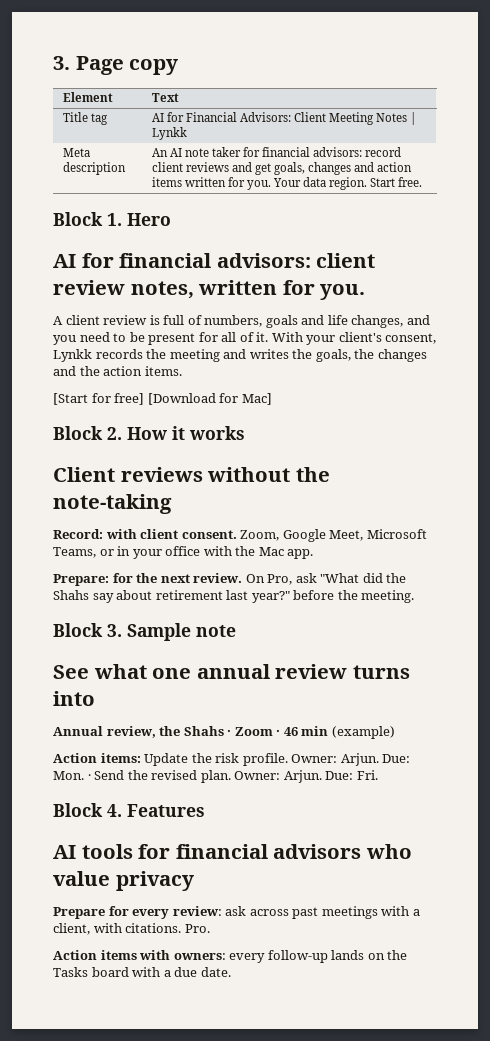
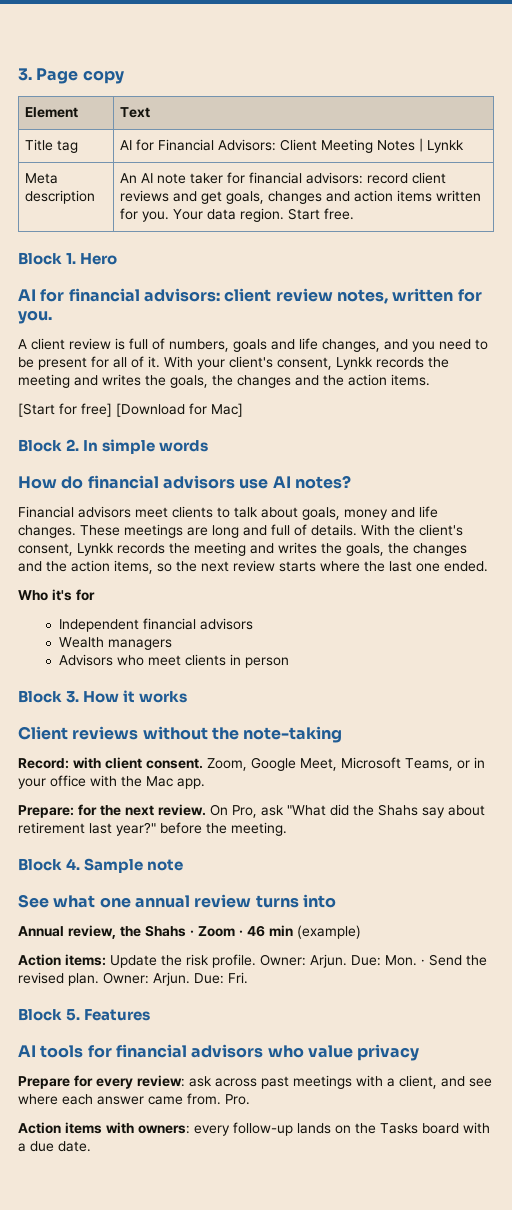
- Block 2. How it works
+ Block 2. In simple words
+ How do financial advisors use AI notes?
+ Financial advisors meet clients to talk about goals, money and life changes. These meetings are long and full of details. With the client's consent, Lynkk records the meeting and writes the goals, the changes and the action items, so the next review starts where the last one ended.
+ Who it's for
+ Independent financial advisors
+ Wealth managers
+ Advisors who meet clients in person
+ Block 3. How it works
- Block 3. Sample note
+ Block 4. Sample note
- Block 4. Features
+ Block 5. Features
- Prepare for every review: ask across past meetings with a client, with citations.
+ Prepare for every review: ask across past meetings with a client, and see where each answer came from.

